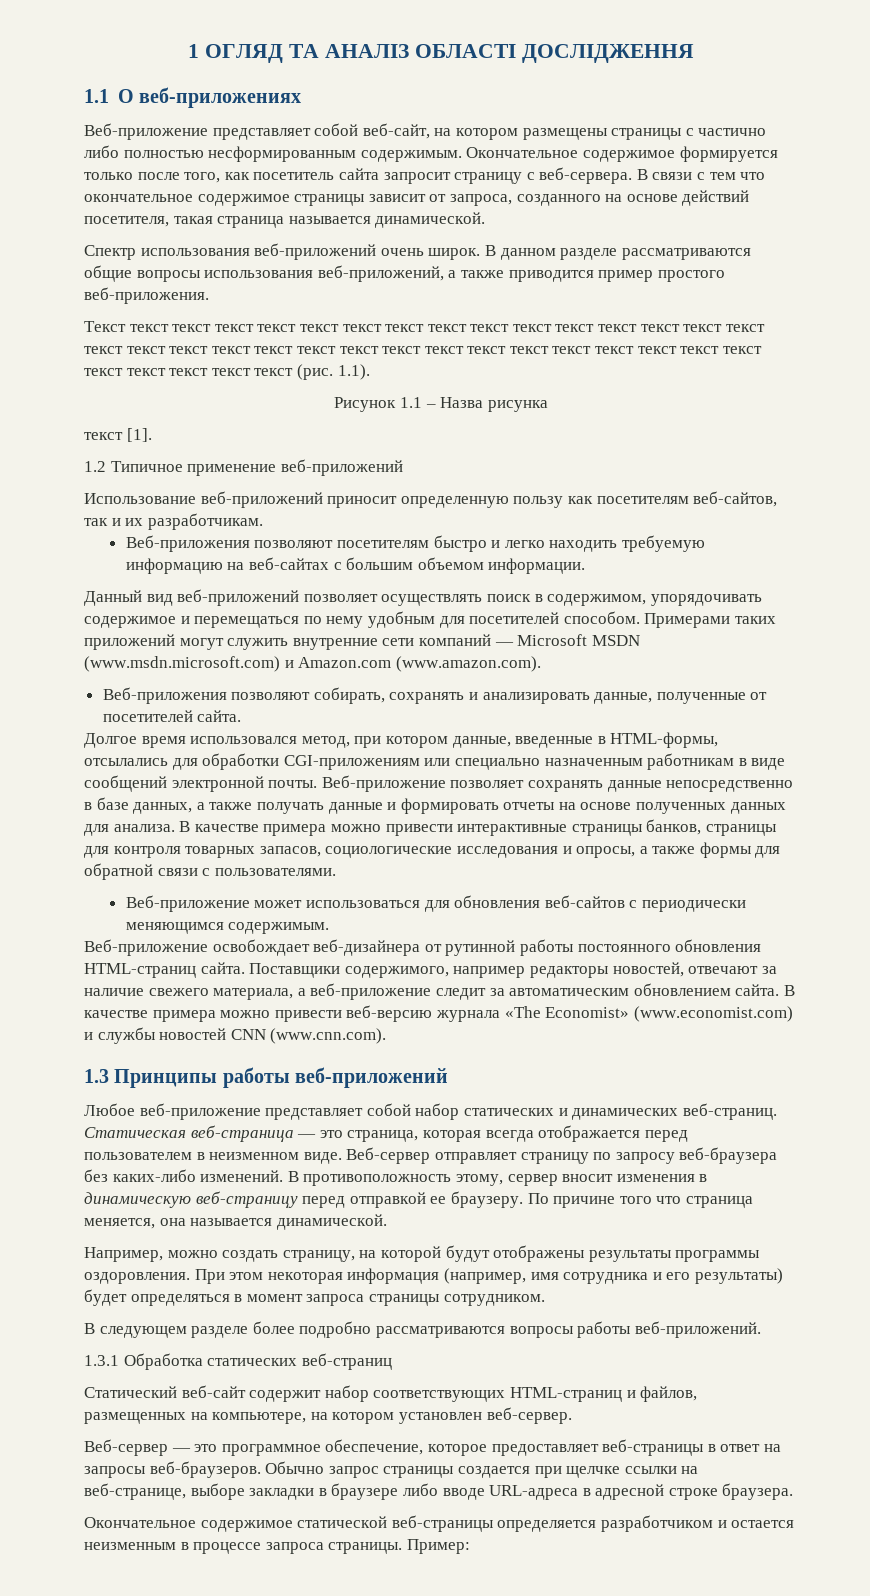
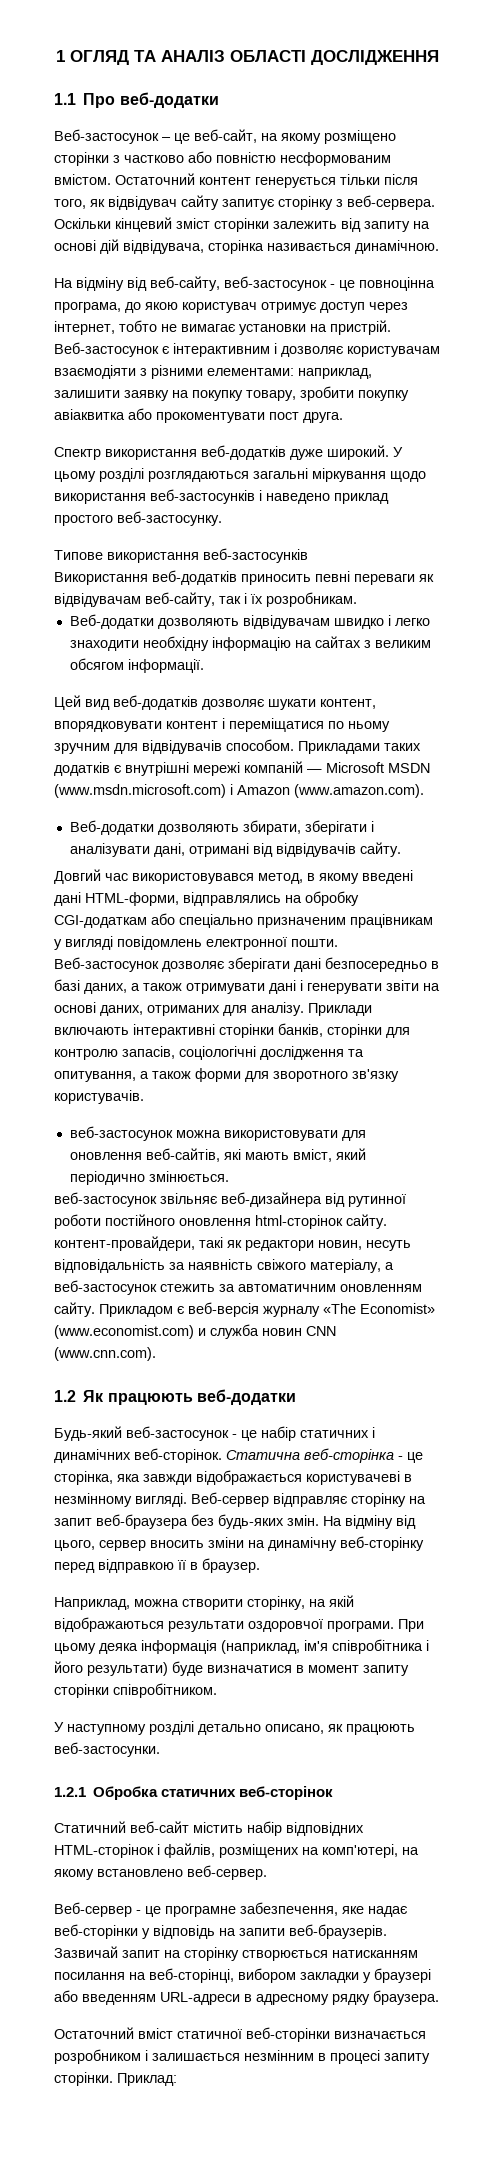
- 1.1 О веб-приложениях
- Веб-приложение представляет собой веб-сайт, на котором размещены страницы с частично либо полностью несформированным содержимым. Окончательное содержимое формируется только после того, как посетитель сайта запросит страницу с веб-сервера. В связи с тем что окончательное содержимое страницы зависит от запроса, созданного на основе действий посетителя, такая страница называется динамической.
- Спектр использования веб-приложений очень широк. В данном разделе рассматриваются общие вопросы использования веб-приложений, а также приводится пример простого веб-приложения.
- Текст текст текст текст текст текст текст текст текст текст текст текст текст текст текст текст текст текст текст текст текст текст текст текст текст текст текст текст текст текст текст текст текст текст текст текст текст (рис. 1.1).
- Рисунок 1.1 – Назва рисунка
- текст [1].
- 1.2 Типичное применение веб-приложений
- Использование веб-приложений приносит определенную пользу как посетителям веб-сайтов, так и их разработчикам.
- Веб-приложения позволяют посетителям быстро и легко находить требуемую информацию на веб-сайтах с большим объемом информации.
- Данный вид веб-приложений позволяет осуществлять поиск в содержимом, упорядочивать содержимое и перемещаться по нему удобным для посетителей способом. Примерами таких приложений могут служить внутренние сети компаний — Microsoft MSDN (www.msdn.microsoft.com) и Amazon.com (www.amazon.com).
+ 1.1 Про веб-додатки
+ Веб-застосунок – це веб-сайт, на якому розміщено сторінки з частково або повністю несформованим вмістом. Остаточний контент генерується тільки після того, як відвідувач сайту запитує сторінку з веб-сервера. Оскільки кінцевий зміст сторінки залежить від запиту на основі дій відвідувача, сторінка називається динамічною.
+ На відміну від веб-сайту, веб-застосунок - це повноцінна програма, до якою користувач отримує доступ через інтернет, тобто не вимагає установки на пристрій. Веб-застосунок є інтерактивним і дозволяє користувачам взаємодіяти з різними елементами: наприклад, залишити заявку на покупку товару, зробити покупку авіаквитка або прокоментувати пост друга.
+ Спектр використання веб-додатків дуже широкий. У цьому розділі розглядаються загальні міркування щодо використання веб-застосунків і наведено приклад простого веб-застосунку.
+ Типове використання веб-застосунків
+ Використання веб-додатків приносить певні переваги як відвідувачам веб-сайту, так і їх розробникам.
+ Веб-додатки дозволяють відвідувачам швидко і легко знаходити необхідну інформацію на сайтах з великим обсягом інформації.
+ Цей вид веб-додатків дозволяє шукати контент, впорядковувати контент і переміщатися по ньому зручним для відвідувачів способом. Прикладами таких додатків є внутрішні мережі компаній — Microsoft MSDN (www.msdn.microsoft.com) і Amazon (www.amazon.com).
- Веб-приложения позволяют собирать, сохранять и анализировать данные, полученные от посетителей сайта.
- Долгое время использовался метод, при котором данные, введенные в HTML-формы, отсылались для обработки CGI-приложениям или специально назначенным работникам в виде сообщений электронной почты. Веб-приложение позволяет сохранять данные непосредственно в базе данных, а также получать данные и формировать отчеты на основе полученных данных для анализа. В качестве примера можно привести интерактивные страницы банков, страницы для контроля товарных запасов, социологические исследования и опросы, а также формы для обратной связи с пользователями.
- Веб-приложение может использоваться для обновления веб-сайтов с периодически меняющимся содержимым.
- Веб-приложение освобождает веб-дизайнера от рутинной работы постоянного обновления HTML-страниц сайта. Поставщики содержимого, например редакторы новостей, отвечают за наличие свежего материала, а веб-приложение следит за автоматическим обновлением сайта. В качестве примера можно привести веб-версию журнала «The Economist» (www.economist.com) и службы новостей CNN (www.cnn.com).
+ Веб-додатки дозволяють збирати, зберігати і аналізувати дані, отримані від відвідувачів сайту.
+ Довгий час використовувався метод, в якому введені дані HTML-форми, відправлялись на обробку CGI-додаткам або спеціально призначеним працівникам у вигляді повідомлень електронної пошти. Веб-застосунок дозволяє зберігати дані безпосередньо в базі даних, а також отримувати дані і генерувати звіти на основі даних, отриманих для аналізу. Приклади включають інтерактивні сторінки банків, сторінки для контролю запасів, соціологічні дослідження та опитування, а також форми для зворотного зв'язку користувачів.
+ веб-застосунок можна використовувати для оновлення веб-сайтів, які мають вміст, який періодично змінюється.
+ веб-застосунок звільняє веб-дизайнера від рутинної роботи постійного оновлення html-сторінок сайту. контент-провайдери, такі як редактори новин, несуть відповідальність за наявність свіжого матеріалу, а веб-застосунок стежить за автоматичним оновленням сайту. Прикладом є веб-версія журналу «The Economist» (www.economist.com) и служба новин CNN (www.cnn.com).
- 1.3 Принципы работы веб-приложений
- Любое веб-приложение представляет собой набор статических и динамических веб-страниц. Статическая веб-страница — это страница, которая всегда отображается перед пользователем в неизменном виде. Веб-сервер отправляет страницу по запросу веб-браузера без каких-либо изменений. В противоположность этому, сервер вносит изменения в динамическую веб-страницу перед отправкой ее браузеру. По причине того что страница меняется, она называется динамической.
- Например, можно создать страницу, на которой будут отображены результаты программы оздоровления. При этом некоторая информация (например, имя сотрудника и его результаты) будет определяться в момент запроса страницы сотрудником.
- В следующем разделе более подробно рассматриваются вопросы работы веб-приложений.
- 1.3.1 Обработка статических веб-страниц
- Статический веб-сайт содержит набор соответствующих HTML-страниц и файлов, размещенных на компьютере, на котором установлен веб-сервер.
- Веб-сервер — это программное обеспечение, которое предоставляет веб-страницы в ответ на запросы веб-браузеров. Обычно запрос страницы создается при щелчке ссылки на веб-странице, выборе закладки в браузере либо вводе URL-адреса в адресной строке браузера.
- Окончательное содержимое статической веб-страницы определяется разработчиком и остается неизменным в процессе запроса страницы. Пример:
+ 1.2 Як працюють веб-додатки
+ Будь-який веб-застосунок - це набір статичних і динамічних веб-сторінок. Статична веб-сторінка - це сторінка, яка завжди відображається користувачеві в незмінному вигляді. Веб-сервер відправляє сторінку на запит веб-браузера без будь-яких змін. На відміну від цього, сервер вносить зміни на динамічну веб-сторінку перед відправкою її в браузер.
+ Наприклад, можна створити сторінку, на якій відображаються результати оздоровчої програми. При цьому деяка інформація (наприклад, ім'я співробітника і його результати) буде визначатися в момент запиту сторінки співробітником.
+ У наступному розділі детально описано, як працюють веб-застосунки.
+ 1.2.1 Обробка статичних веб-сторінок
+ Статичний веб-сайт містить набір відповідних HTML-сторінок і файлів, розміщених на комп'ютері, на якому встановлено веб-сервер.
+ Веб-сервер - це програмне забезпечення, яке надає веб-сторінки у відповідь на запити веб-браузерів. Зазвичай запит на сторінку створюється натисканням посилання на веб-сторінці, вибором закладки у браузері або введенням URL-адреси в адресному рядку браузера.
+ Остаточний вміст статичної веб-сторінки визначається розробником і залишається незмінним в процесі запиту сторінки. Приклад:

